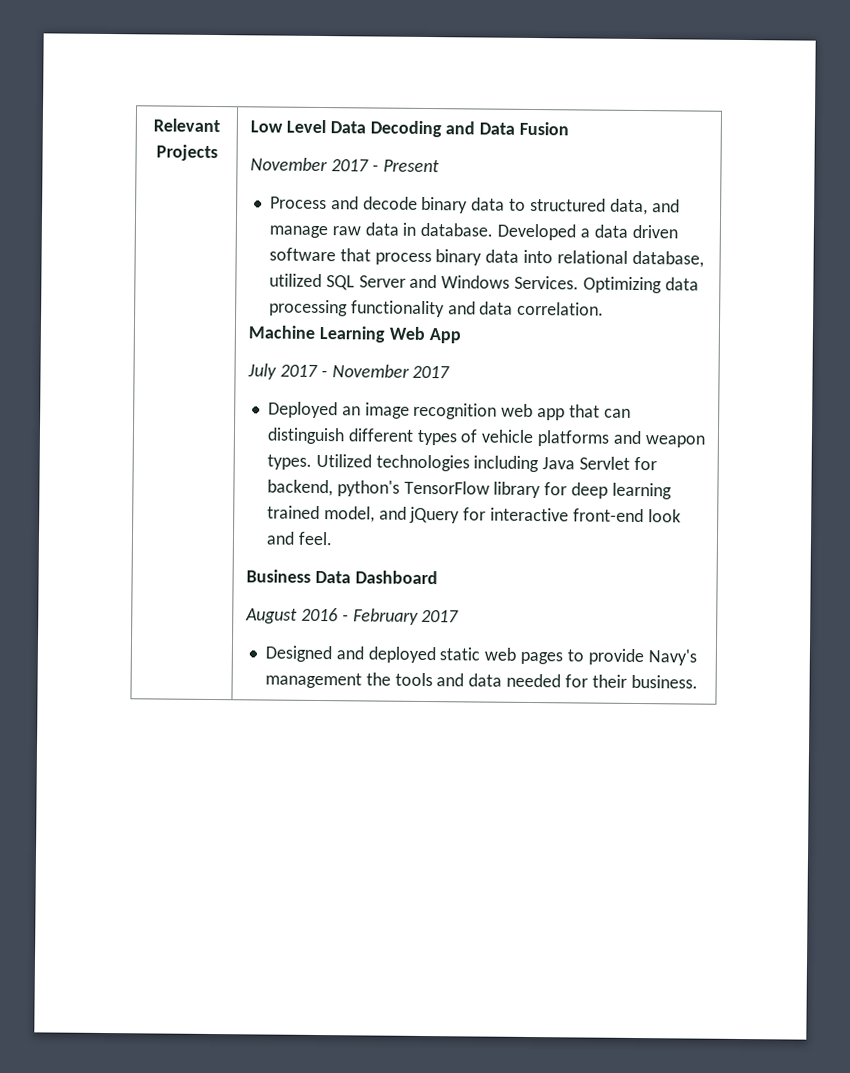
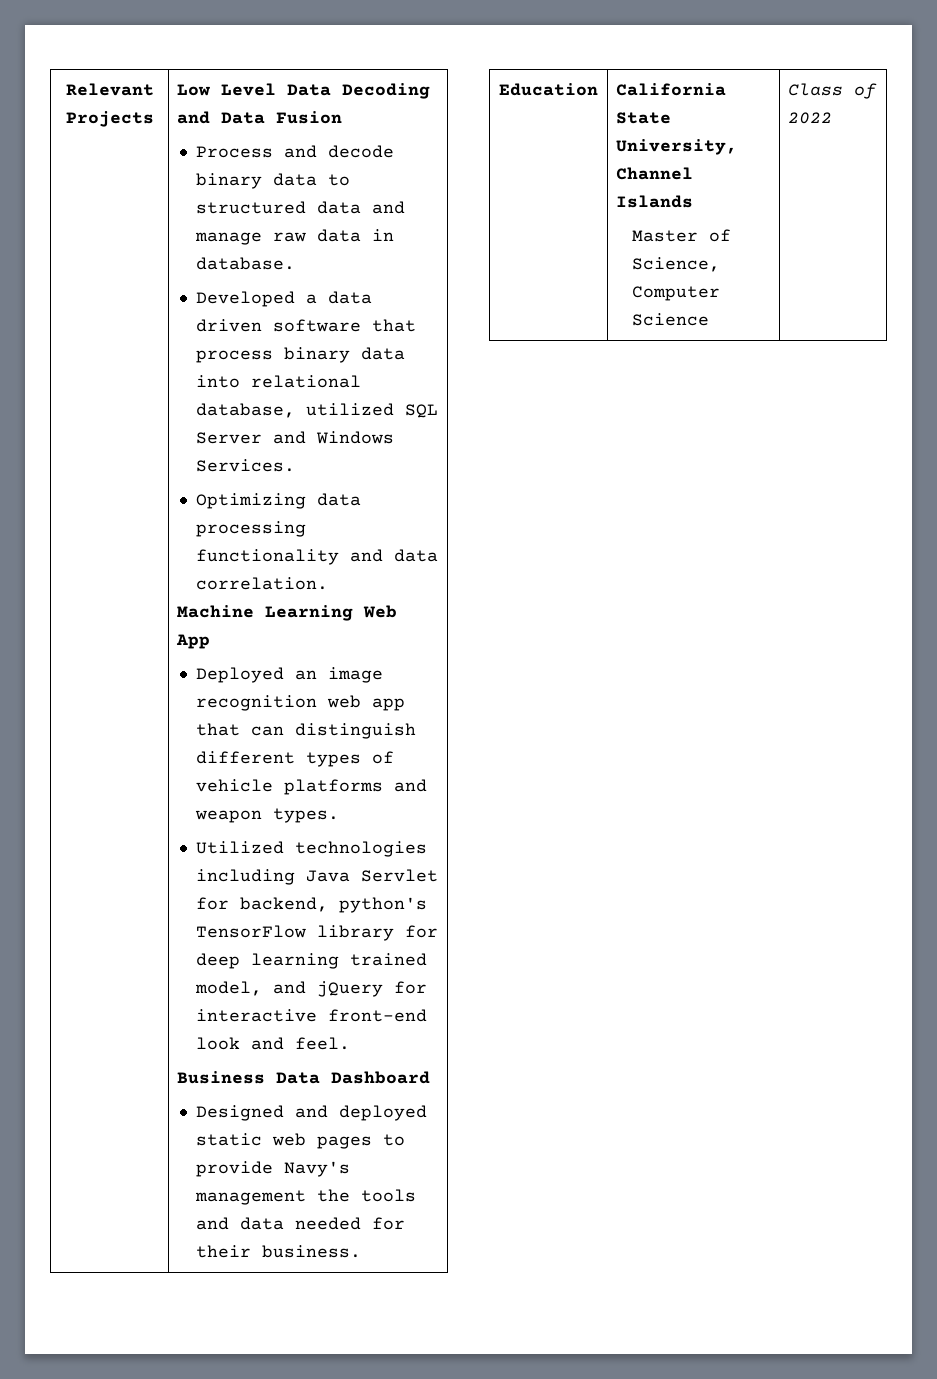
- November 2017 - Present
- Process and decode binary data to structured data, and manage raw data in database. Developed a data driven software that process binary data into relational database, utilized SQL Server and Windows Services. Optimizing data processing functionality and data correlation.
+ Process and decode binary data to structured data and manage raw data in database.
+ Developed a data driven software that process binary data into relational database, utilized SQL Server and Windows Services.
+ Optimizing data processing functionality and data correlation.
- July 2017 - November 2017
- Deployed an image recognition web app that can distinguish different types of vehicle platforms and weapon types. Utilized technologies including Java Servlet for backend, python's TensorFlow library for deep learning trained model, and jQuery for interactive front-end look and feel.
+ Deployed an image recognition web app that can distinguish different types of vehicle platforms and weapon types.
+ Utilized technologies including Java Servlet for backend, python's TensorFlow library for deep learning trained model, and jQuery for interactive front-end look and feel.
- August 2016 - February 2017
+ Education | California State University, Channel Islands
+ Master of Science, Computer Science | Class of 2022

